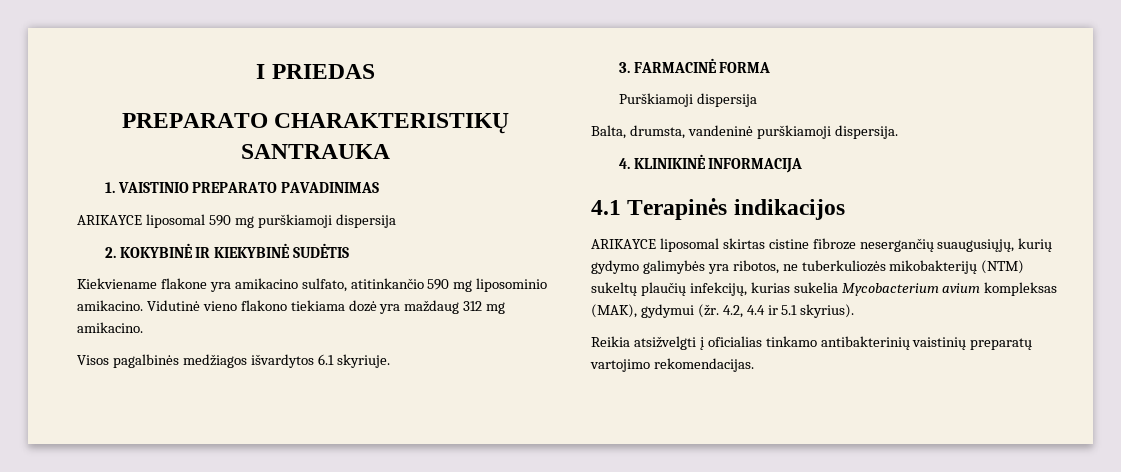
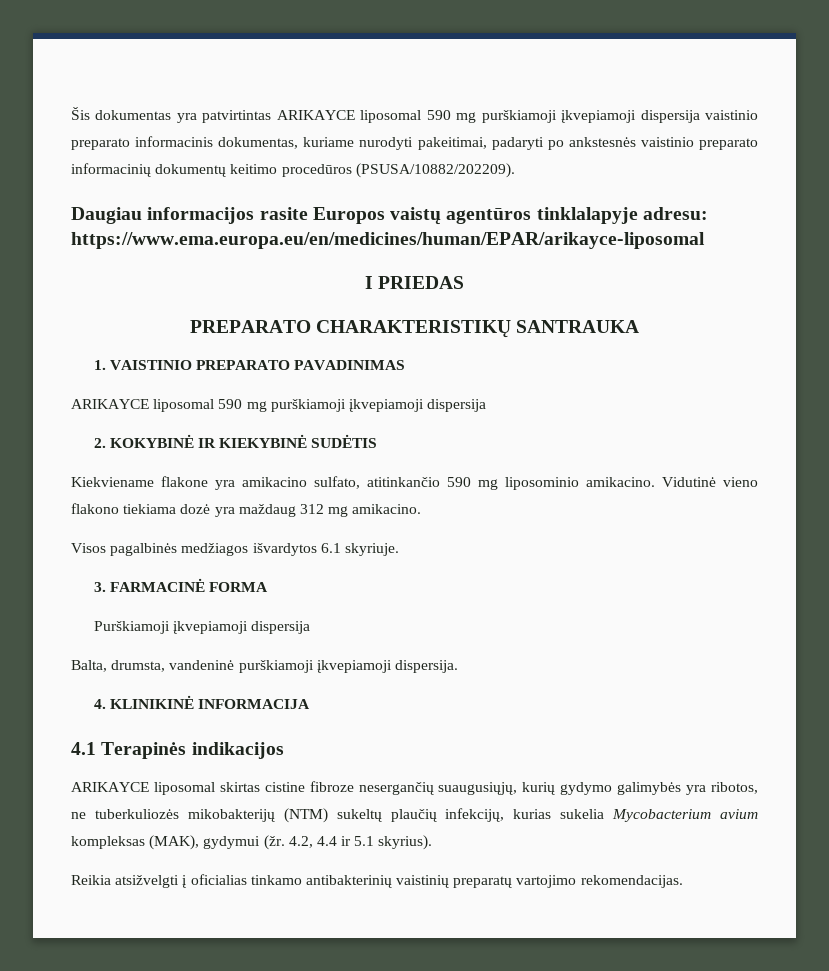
+ Šis dokumentas yra patvirtintas ARIKAYCE liposomal 590 mg purškiamoji įkvepiamoji dispersija vaistinio preparato informacinis dokumentas, kuriame nurodyti pakeitimai, padaryti po ankstesnės vaistinio preparato informacinių dokumentų keitimo procedūros (PSUSA/10882/202209).
+ Daugiau informacijos rasite Europos vaistų agentūros tinklalapyje adresu: https://www.ema.europa.eu/en/medicines/human/EPAR/arikayce-liposomal
  1. VAISTINIO PREPARATO PAVADINIMAS
- ARIKAYCE liposomal 590 mg purškiamoji dispersija
+ ARIKAYCE liposomal 590 mg purškiamoji įkvepiamoji dispersija
- Purškiamoji dispersija
+ Purškiamoji įkvepiamoji dispersija
- Balta, drumsta, vandeninė purškiamoji dispersija.
+ Balta, drumsta, vandeninė purškiamoji įkvepiamoji dispersija.

